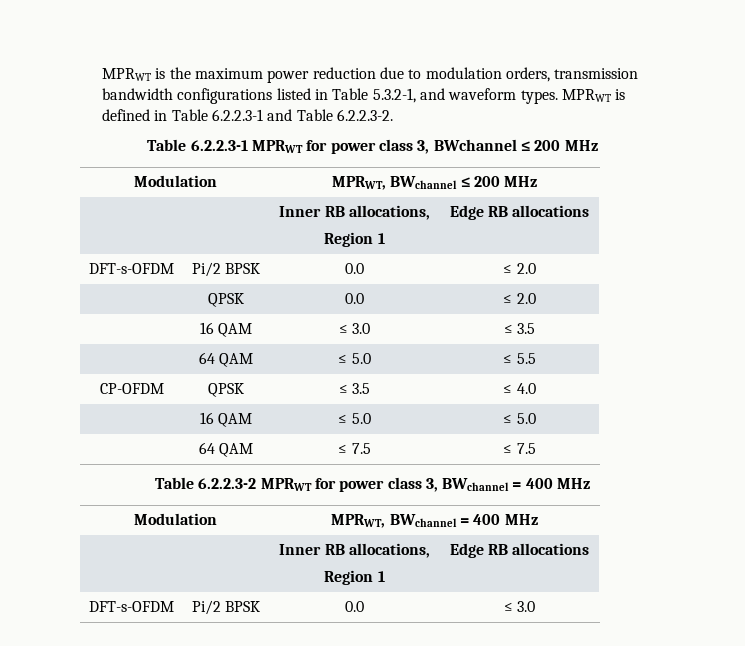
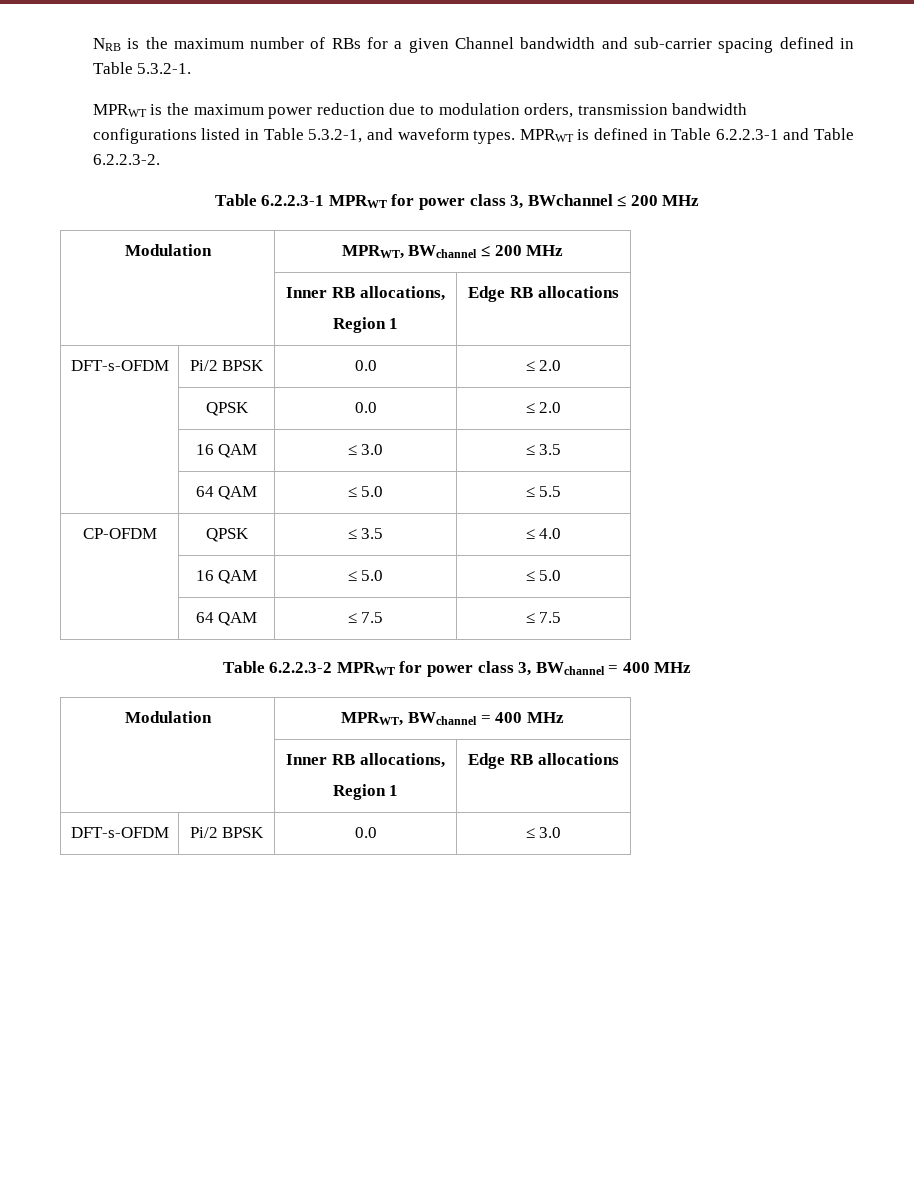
+ NRB is the maximum number of RBs for a given Channel bandwidth and sub-carrier spacing defined in Table 5.3.2-1.

